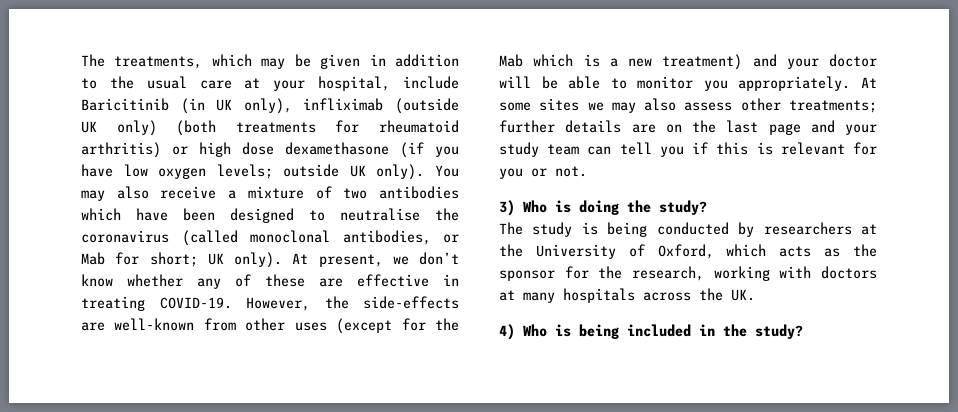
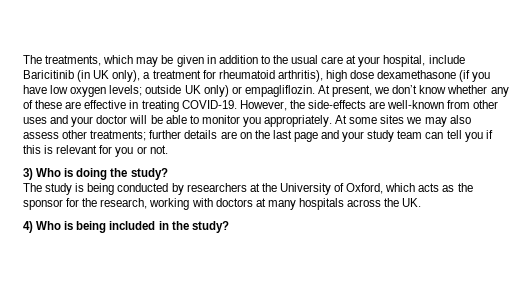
- The treatments, which may be given in addition to the usual care at your hospital, include Baricitinib (in UK only), infliximab (outside UK only) (both treatments for rheumatoid arthritis) or high dose dexamethasone (if you have low oxygen levels; outside UK only). You may also receive a mixture of two antibodies which have been designed to neutralise the coronavirus (called monoclonal antibodies, or Mab for short; UK only).
+ The treatments, which may be given in addition to the usual care at your hospital, include Baricitinib (in UK only), a treatment for rheumatoid arthritis), high dose dexamethasone (if you have low oxygen levels; outside UK only) or empagliflozin.
- However, the side-effects are well-known from other uses (except for the Mab which is a new treatment) and your doctor will be able to monitor you appropriately.
+ However, the side-effects are well-known from other uses and your doctor will be able to monitor you appropriately.

